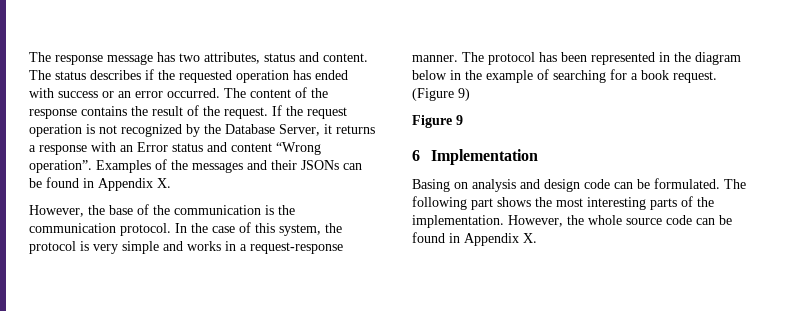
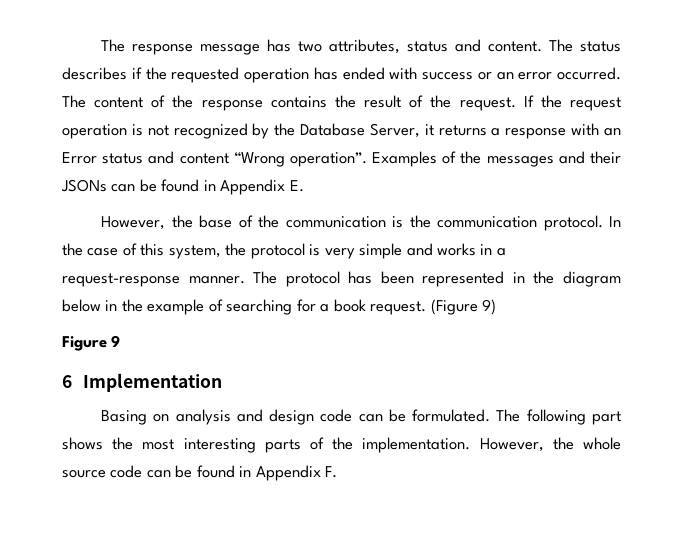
- Examples of the messages and their JSONs can be found in Appendix X.
+ Examples of the messages and their JSONs can be found in Appendix E.
- However, the whole source code can be found in Appendix X.
+ However, the whole source code can be found in Appendix F.

